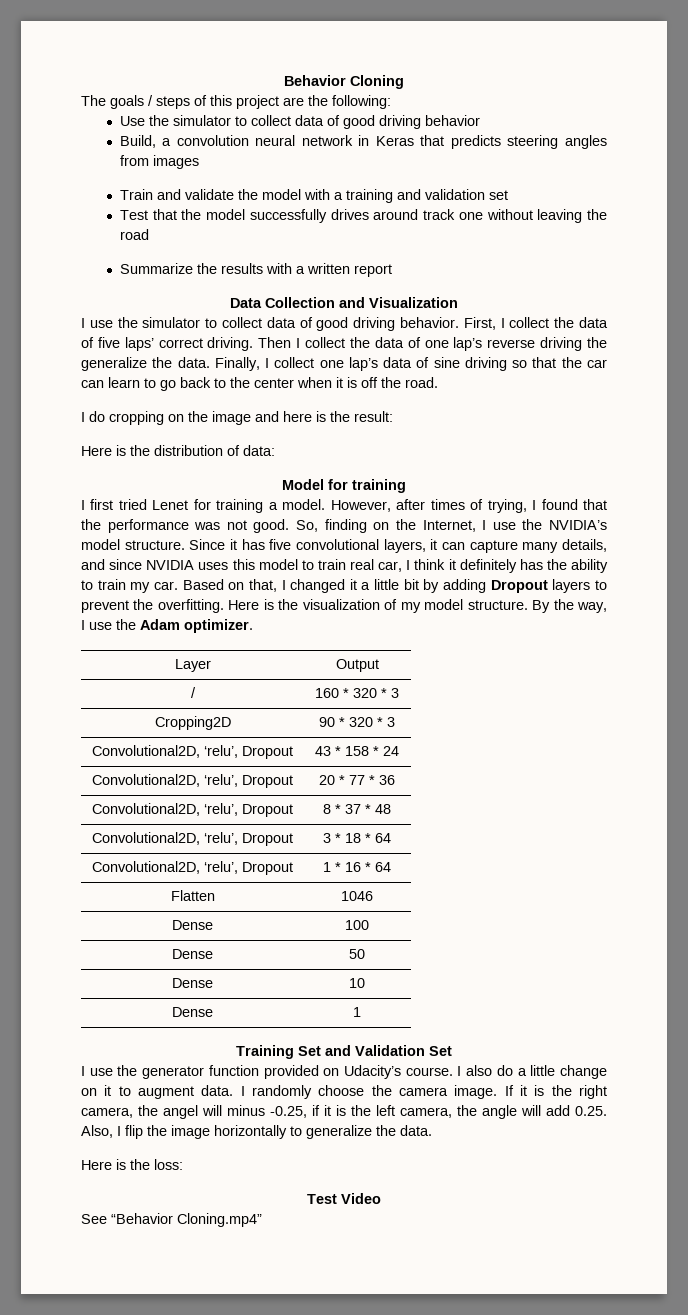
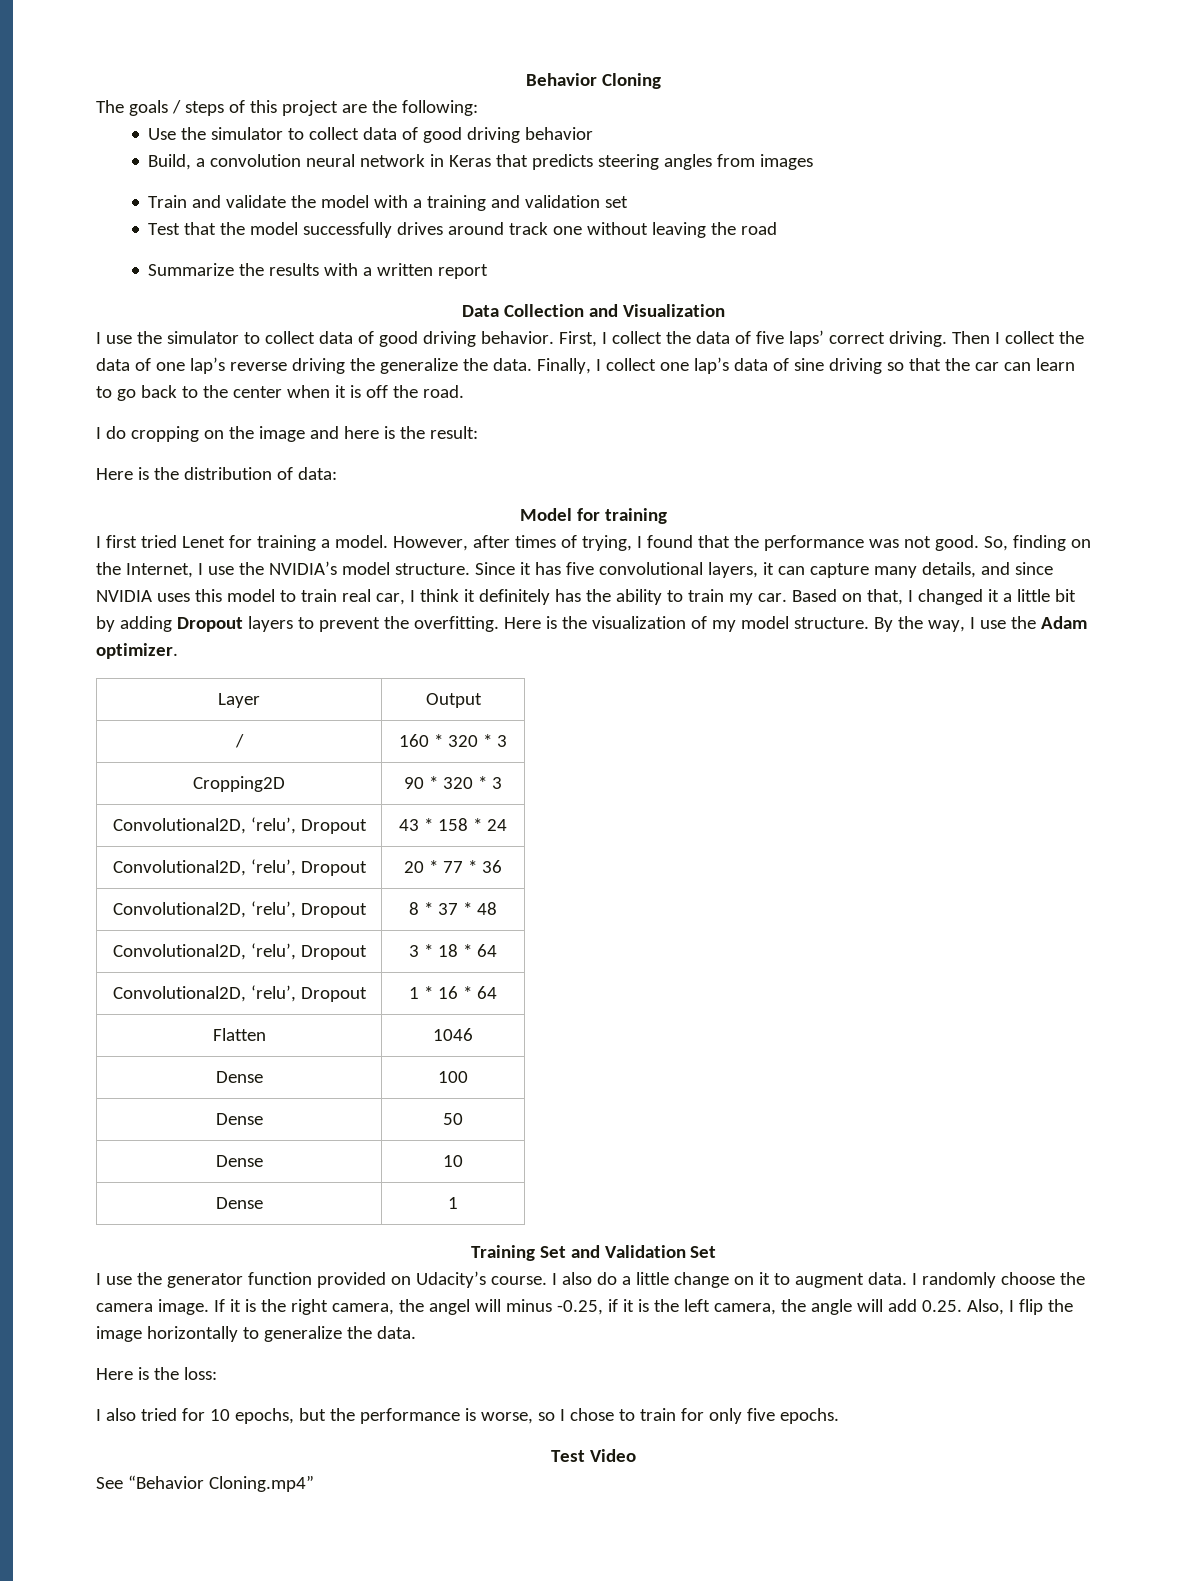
+ I also tried for 10 epochs, but the performance is worse, so I chose to train for only five epochs.

